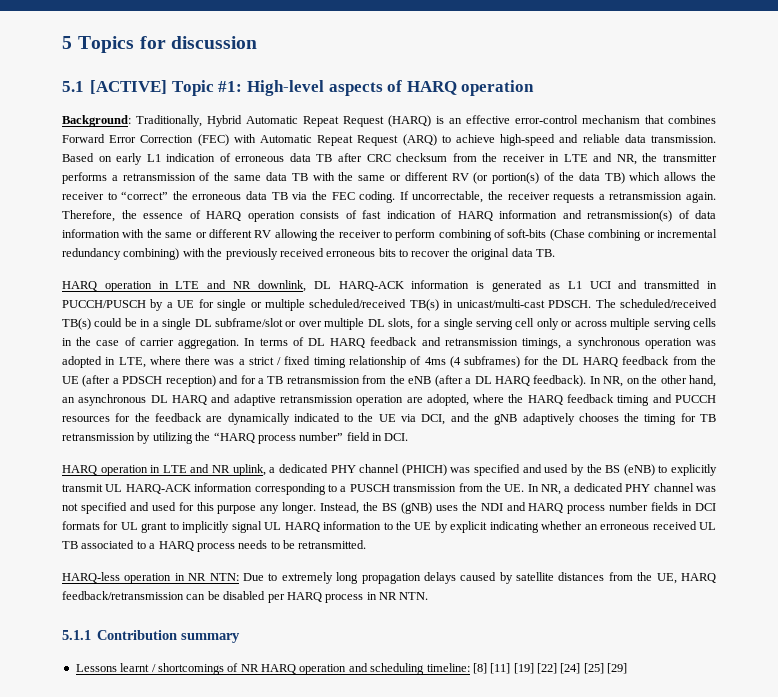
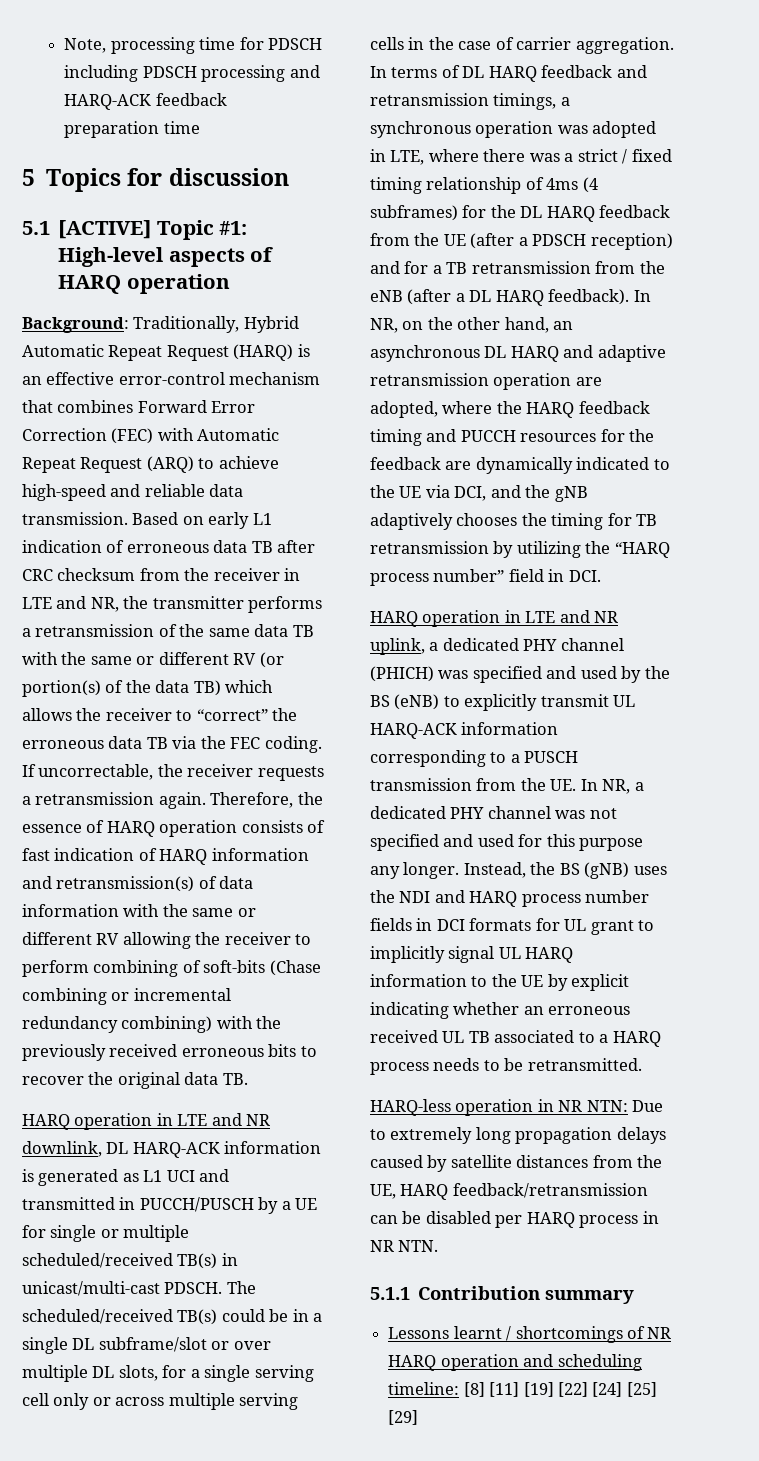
+ Note, processing time for PDSCH including PDSCH processing and HARQ-ACK feedback preparation time

